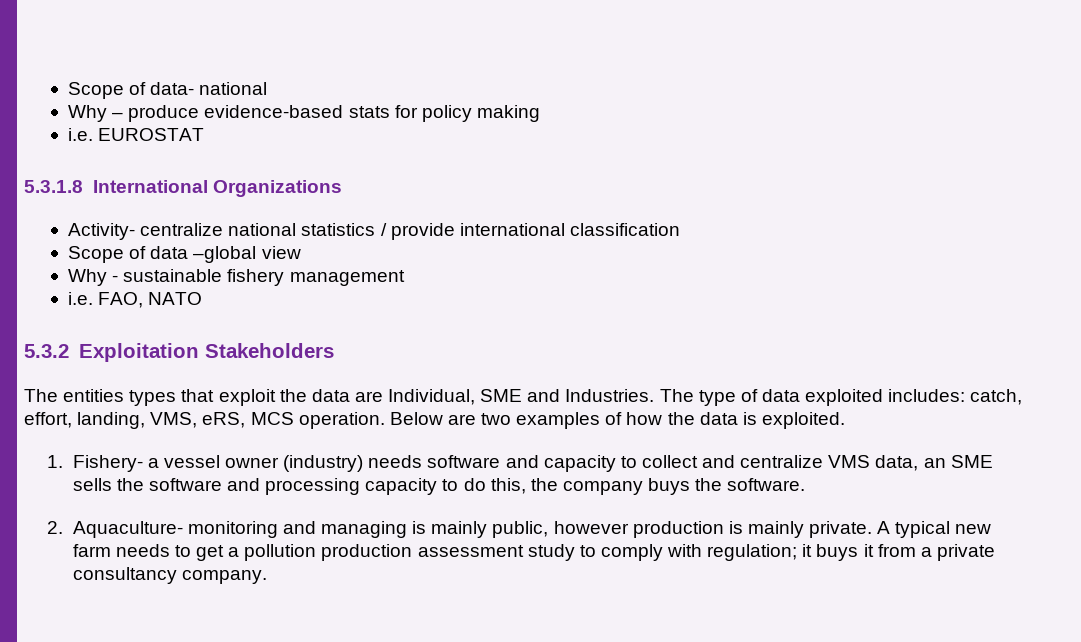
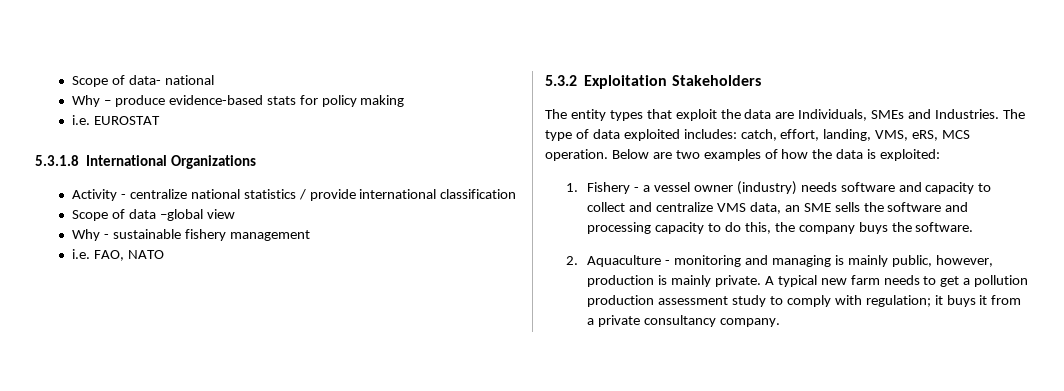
- Activity- centralize national statistics / provide international classification
+ Activity - centralize national statistics / provide international classification
- The entities types that exploit the data are Individual, SME and Industries.
+ The entity types that exploit the data are Individuals, SMEs and Industries.
- Below are two examples of how the data is exploited.
+ Below are two examples of how the data is exploited:
- 1. Fishery- a vessel owner (industry) needs software and capacity to collect and centralize VMS data, an SME sells the software and processing capacity to do this, the company buys the software.
+ 1. Fishery - a vessel owner (industry) needs software and capacity to collect and centralize VMS data, an SME sells the software and processing capacity to do this, the company buys the software.
- 2. Aquaculture- monitoring and managing is mainly public, however production is mainly private.
+ 2. Aquaculture - monitoring and managing is mainly public, however, production is mainly private.

